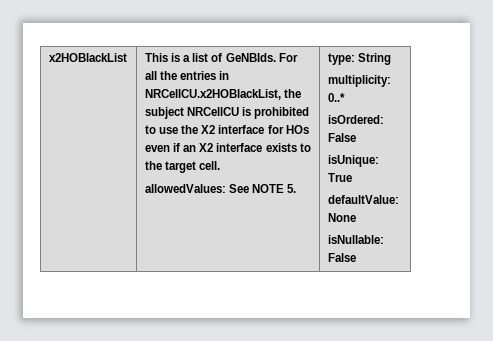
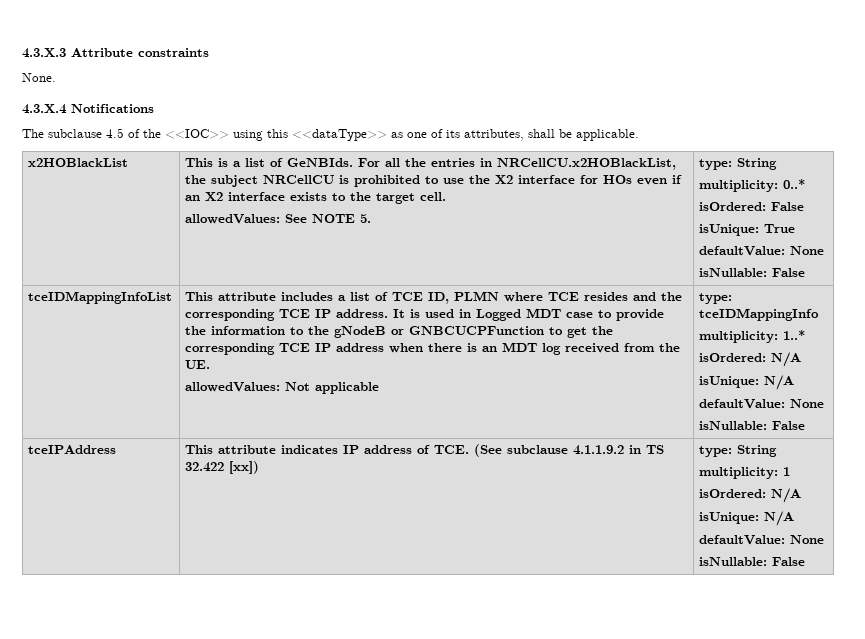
+ 4.3.X.3 Attribute constraints
+ None.
+ 4.3.X.4 Notifications
+ The subclause 4.5 of the <<IOC>> using this <<dataType>> as one of its attributes, shall be applicable.
+ tceIDMappingInfoList | This attribute includes a list of TCE ID, PLMN where TCE resides and the corresponding TCE IP address. It is used in Logged MDT case to provide the information to the gNodeB or GNBCUCPFunction to get the corresponding TCE IP address when there is an MDT log received from the UE.
+ allowedValues: Not applicable | type: tceIDMappingInfo
+ multiplicity: 1..*
+ isOrdered: N/A
+ isUnique: N/A
+ defaultValue: None
+ isNullable: False
+ tceIPAddress | This attribute indicates IP address of TCE. (See subclause 4.1.1.9.2 in TS 32.422 [xx]) | type: String
+ multiplicity: 1
+ isOrdered: N/A
+ isUnique: N/A
+ defaultValue: None
+ isNullable: False

